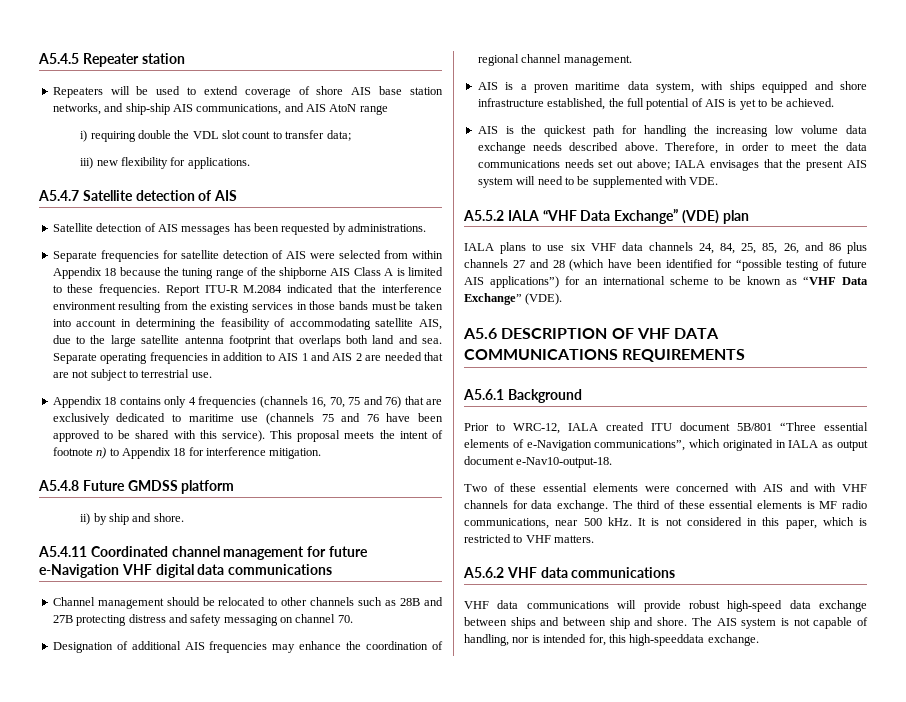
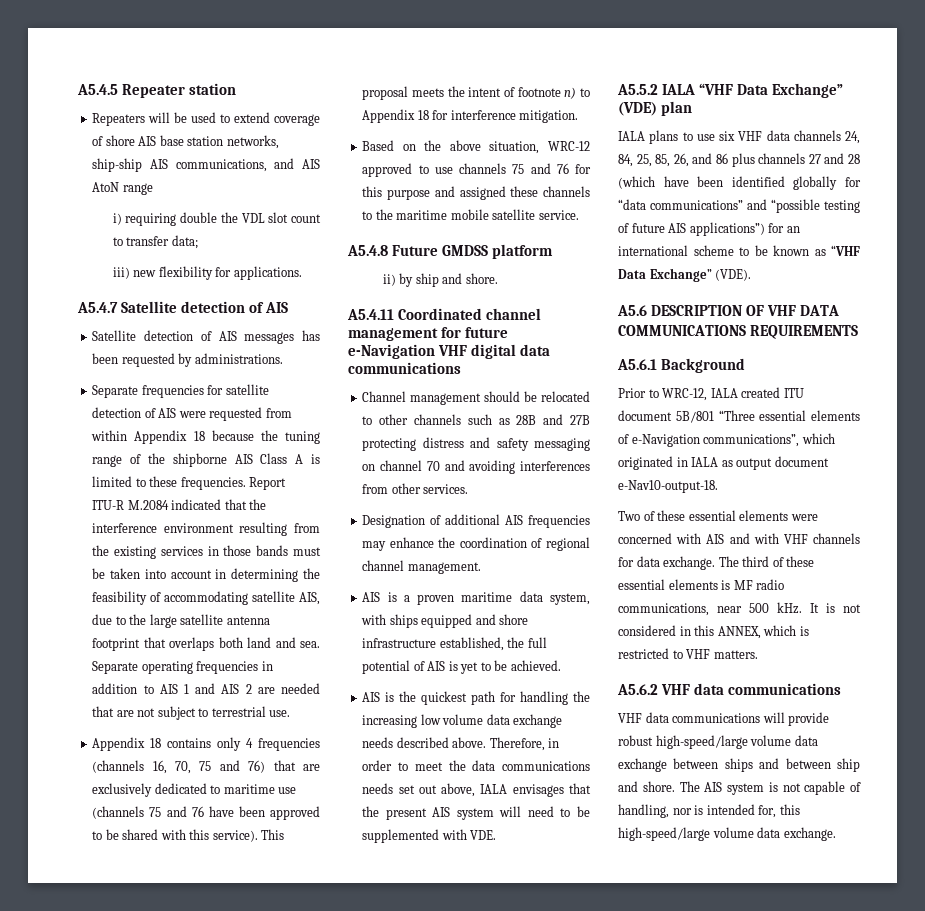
- Repeaters will be used to extend coverage of shore AIS base station networks, and ship-ship AIS communications, and AIS AtoN range
+ Repeaters will be used to extend coverage of shore AIS base station networks, ship-ship AIS communications, and AIS AtoN range
- Separate frequencies for satellite detection of AIS were selected from within Appendix 18 because the tuning range of the shipborne AIS Class A is limited to these frequencies.
+ Separate frequencies for satellite detection of AIS were requested from within Appendix 18 because the tuning range of the shipborne AIS Class A is limited to these frequencies.
+ Based on the above situation, WRC-12 approved to use channels 75 and 76 for this purpose and assigned these channels to the maritime mobile satellite service.
- Channel management should be relocated to other channels such as 28B and 27B protecting distress and safety messaging on channel 70.
+ Channel management should be relocated to other channels such as 28B and 27B protecting distress and safety messaging on channel 70 and avoiding interferences from other services.
- Therefore, in order to meet the data communications needs set out above; IALA envisages that the present AIS system will need to be supplemented with VDE.
+ Therefore, in order to meet the data communications needs set out above, IALA envisages that the present AIS system will need to be supplemented with VDE.
- IALA plans to use six VHF data channels 24, 84, 25, 85, 26, and 86 plus channels 27 and 28 (which have been identified for “possible testing of future AIS applications”) for an international scheme to be known as “VHF Data Exchange” (VDE).
+ IALA plans to use six VHF data channels 24, 84, 25, 85, 26, and 86 plus channels 27 and 28 (which have been identified globally for “data communications” and “possible testing of future AIS applications”) for an international scheme to be known as “VHF Data Exchange” (VDE).
- It is not considered in this paper, which is restricted to VHF matters.
+ It is not considered in this ANNEX, which is restricted to VHF matters.
- VHF data communications will provide robust high-speed data exchange between ships and between ship and shore.
+ VHF data communications will provide robust high-speed/large volume data exchange between ships and between ship and shore.
- The AIS system is not capable of handling, nor is intended for, this high-speeddata exchange.
+ The AIS system is not capable of handling, nor is intended for, this high-speed/large volume data exchange.

